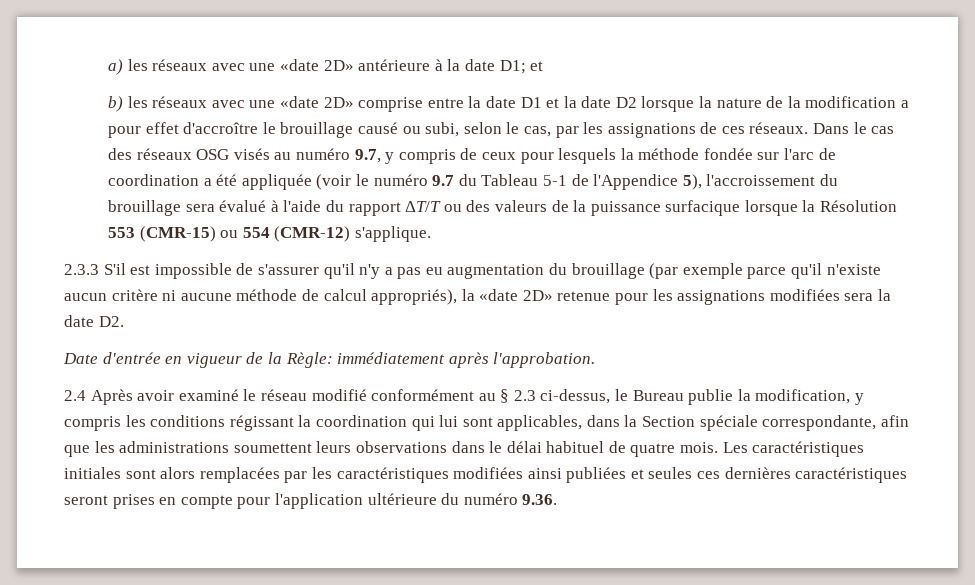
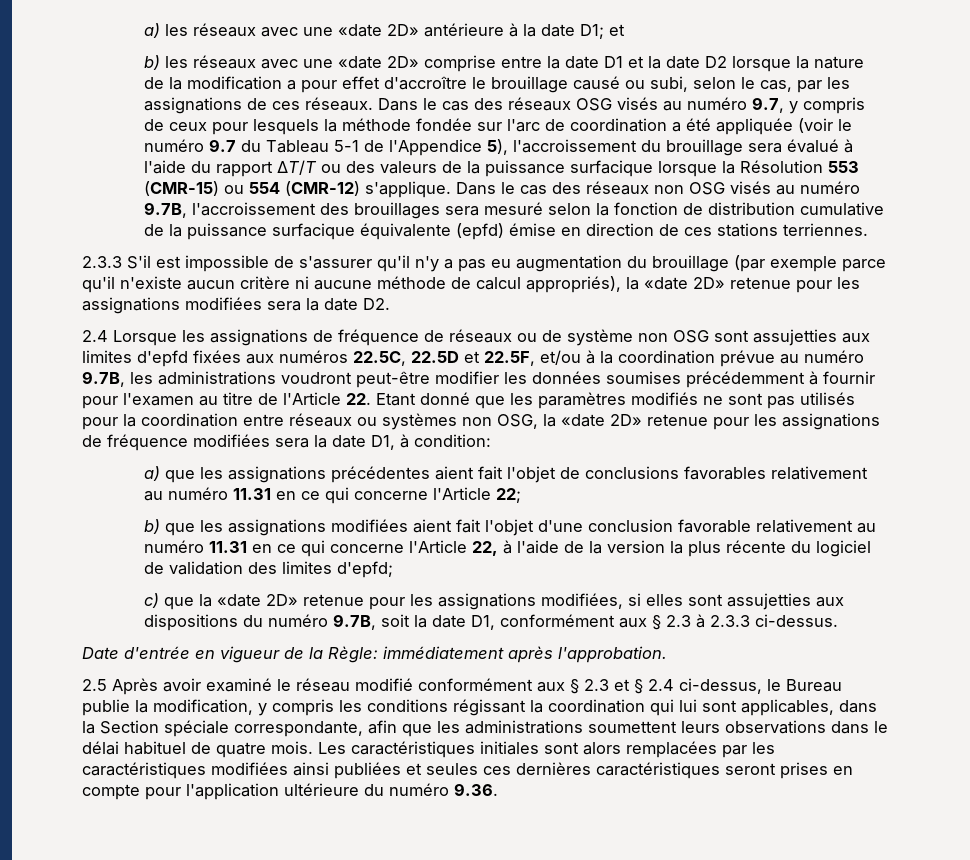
+ Dans le cas des réseaux non OSG visés au numéro 9.7B, l'accroissement des brouillages sera mesuré selon la fonction de distribution cumulative de la puissance surfacique équivalente (epfd) émise en direction de ces stations terriennes.
+ 2.4 Lorsque les assignations de fréquence de réseaux ou de système non OSG sont assujetties aux limites d'epfd fixées aux numéros 22.5C, 22.5D et 22.5F, et/ou à la coordination prévue au numéro 9.7B, les administrations voudront peut-être modifier les données soumises précédemment à fournir pour l'examen au titre de l'Article 22. Etant donné que les paramètres modifiés ne sont pas utilisés pour la coordination entre réseaux ou systèmes non OSG, la «date 2D» retenue pour les assignations de fréquence modifiées sera la date D1, à condition:
+ a) que les assignations précédentes aient fait l'objet de conclusions favorables relativement au numéro 11.31 en ce qui concerne l'Article 22;
+ b) que les assignations modifiées aient fait l'objet d'une conclusion favorable relativement au numéro 11.31 en ce qui concerne l'Article 22, à l'aide de la version la plus récente du logiciel de validation des limites d'epfd;
+ c) que la «date 2D» retenue pour les assignations modifiées, si elles sont assujetties aux dispositions du numéro 9.7B, soit la date D1, conformément aux § 2.3 à 2.3.3 ci-dessus.
- 2.4 Après avoir examiné le réseau modifié conformément au § 2.3 ci-dessus, le Bureau publie la modification, y compris les conditions régissant la coordination qui lui sont applicables, dans la Section spéciale correspondante, afin que les administrations soumettent leurs observations dans le délai habituel de quatre mois.
+ 2.5 Après avoir examiné le réseau modifié conformément aux § 2.3 et § 2.4 ci-dessus, le Bureau publie la modification, y compris les conditions régissant la coordination qui lui sont applicables, dans la Section spéciale correspondante, afin que les administrations soumettent leurs observations dans le délai habituel de quatre mois.

